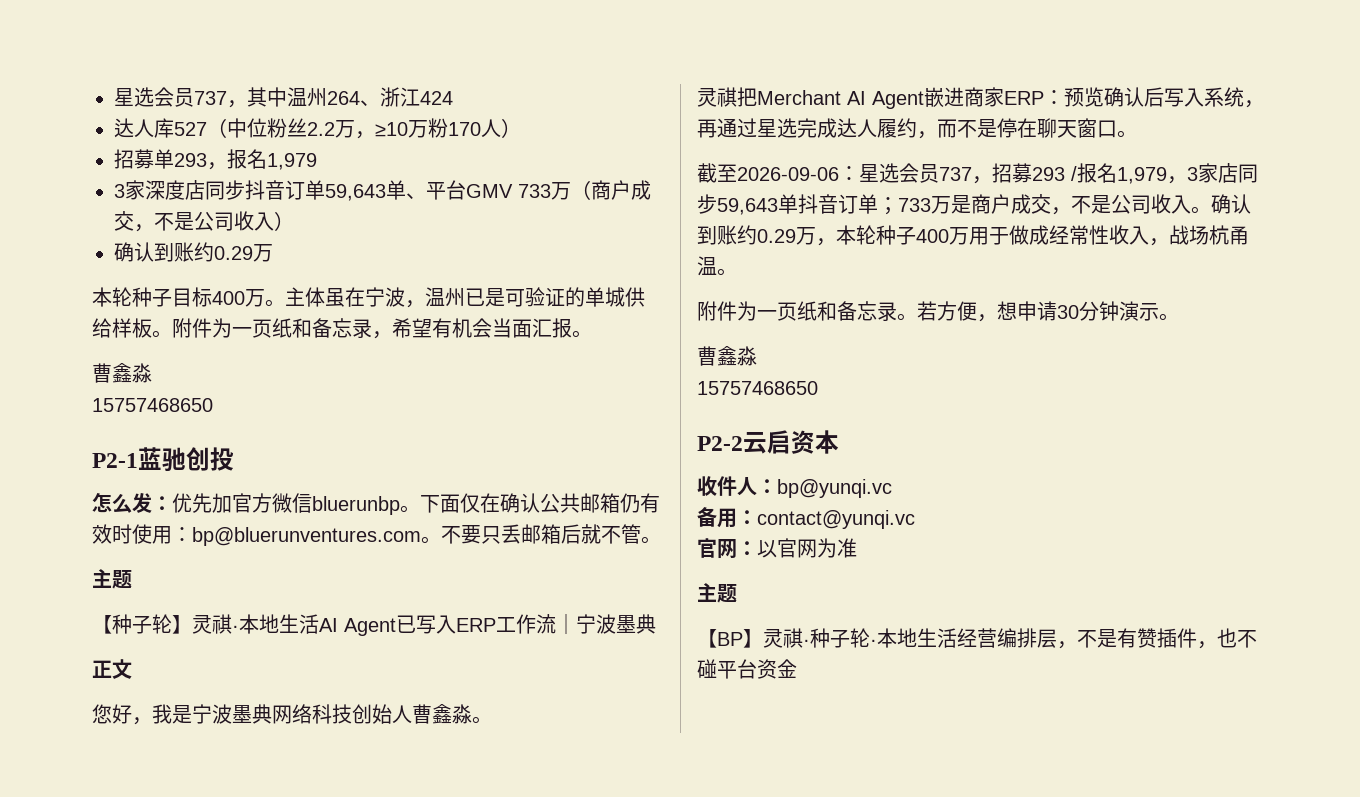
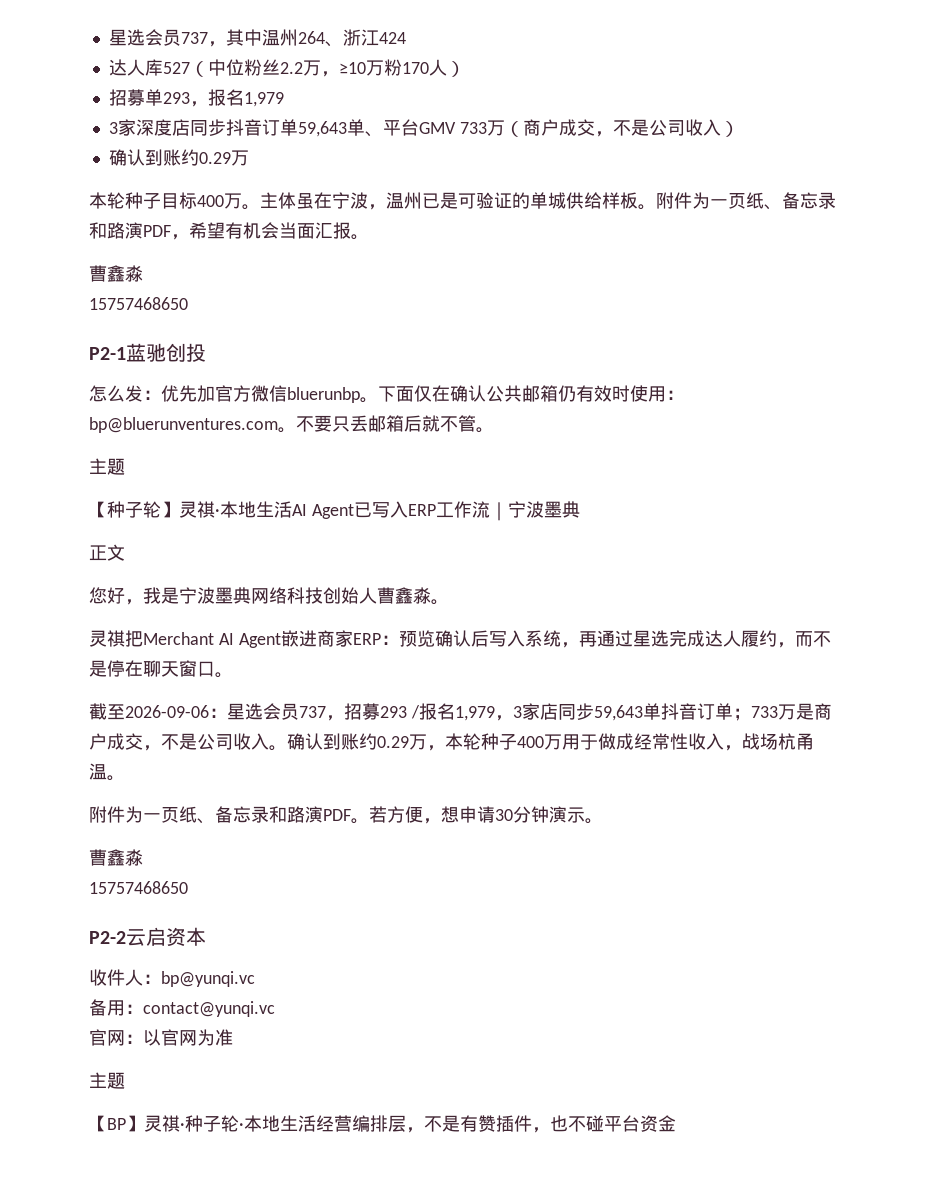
- 附件为一页纸和备忘录，希望有机会当面汇报。
+ 附件为一页纸、备忘录和路演PDF，希望有机会当面汇报。
- 附件为一页纸和备忘录。
+ 附件为一页纸、备忘录和路演PDF。

